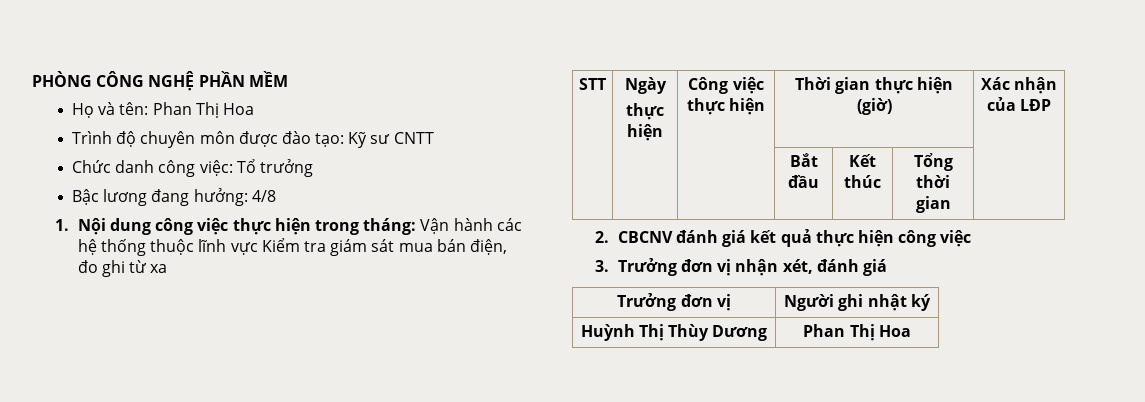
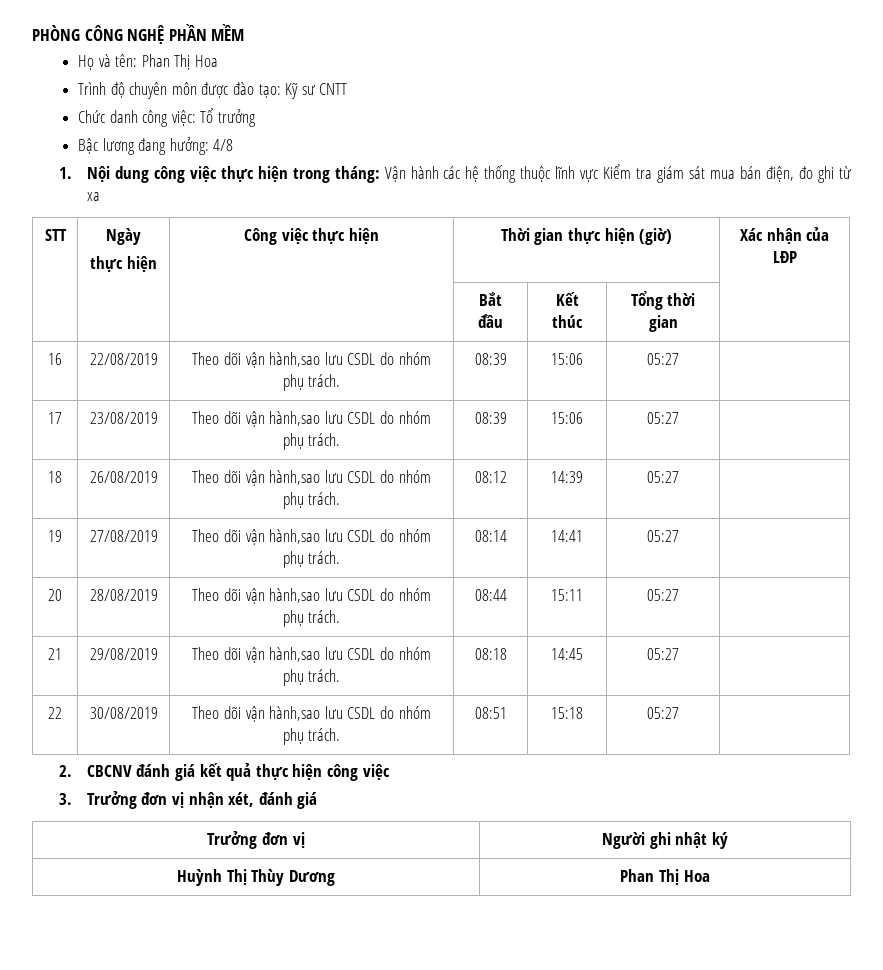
+ 16 | 22/08/2019 | Theo dõi vận hành,sao lưu CSDL do nhóm phụ trách. | 08:39 | 15:06 | 05:27 |
+ 17 | 23/08/2019 | Theo dõi vận hành,sao lưu CSDL do nhóm phụ trách. | 08:39 | 15:06 | 05:27 |
+ 18 | 26/08/2019 | Theo dõi vận hành,sao lưu CSDL do nhóm phụ trách. | 08:12 | 14:39 | 05:27 |
+ 19 | 27/08/2019 | Theo dõi vận hành,sao lưu CSDL do nhóm phụ trách. | 08:14 | 14:41 | 05:27 |
+ 20 | 28/08/2019 | Theo dõi vận hành,sao lưu CSDL do nhóm phụ trách. | 08:44 | 15:11 | 05:27 |
+ 21 | 29/08/2019 | Theo dõi vận hành,sao lưu CSDL do nhóm phụ trách. | 08:18 | 14:45 | 05:27 |
+ 22 | 30/08/2019 | Theo dõi vận hành,sao lưu CSDL do nhóm phụ trách. | 08:51 | 15:18 | 05:27 |

